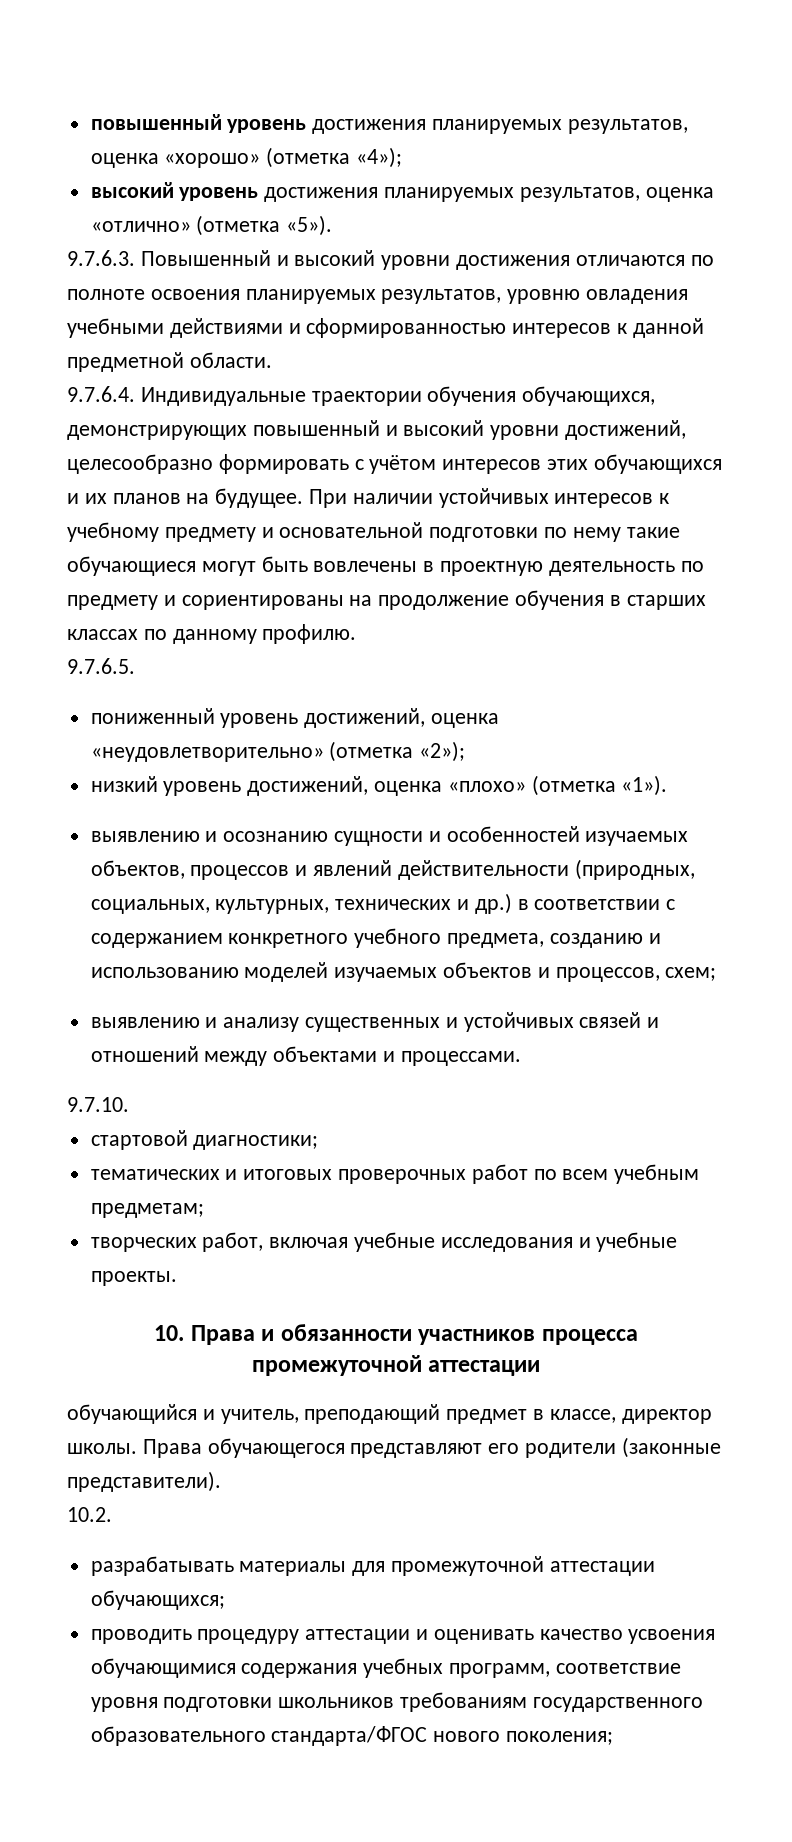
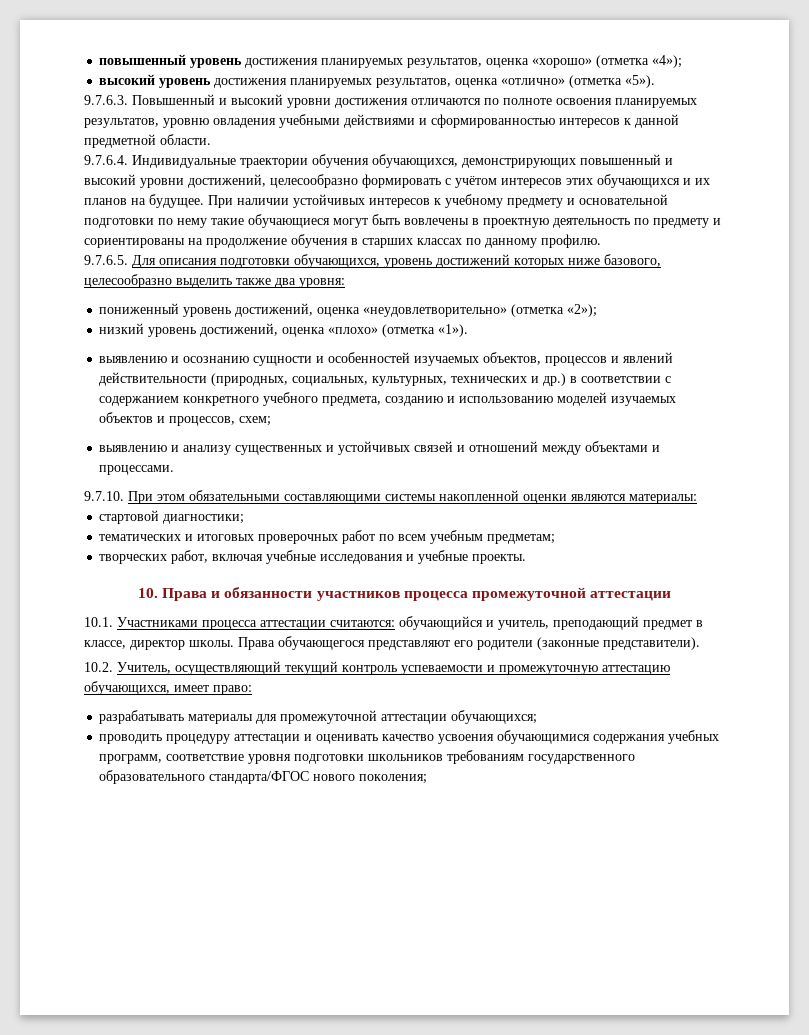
- 9.7.6.5.
+ 9.7.6.5. Для описания подготовки обучающихся, уровень достижений которых ниже базового, целесообразно выделить также два уровня:
- 9.7.10.
+ 9.7.10. При этом обязательными составляющими системы накопленной оценки являются материалы:
- обучающийся и учитель, преподающий предмет в классе, директор школы.
+ 10.1. Участниками процесса аттестации считаются: обучающийся и учитель, преподающий предмет в классе, директор школы.
- 10.2.
+ 10.2. Учитель, осуществляющий текущий контроль успеваемости и промежуточную аттестацию обучающихся, имеет право:

